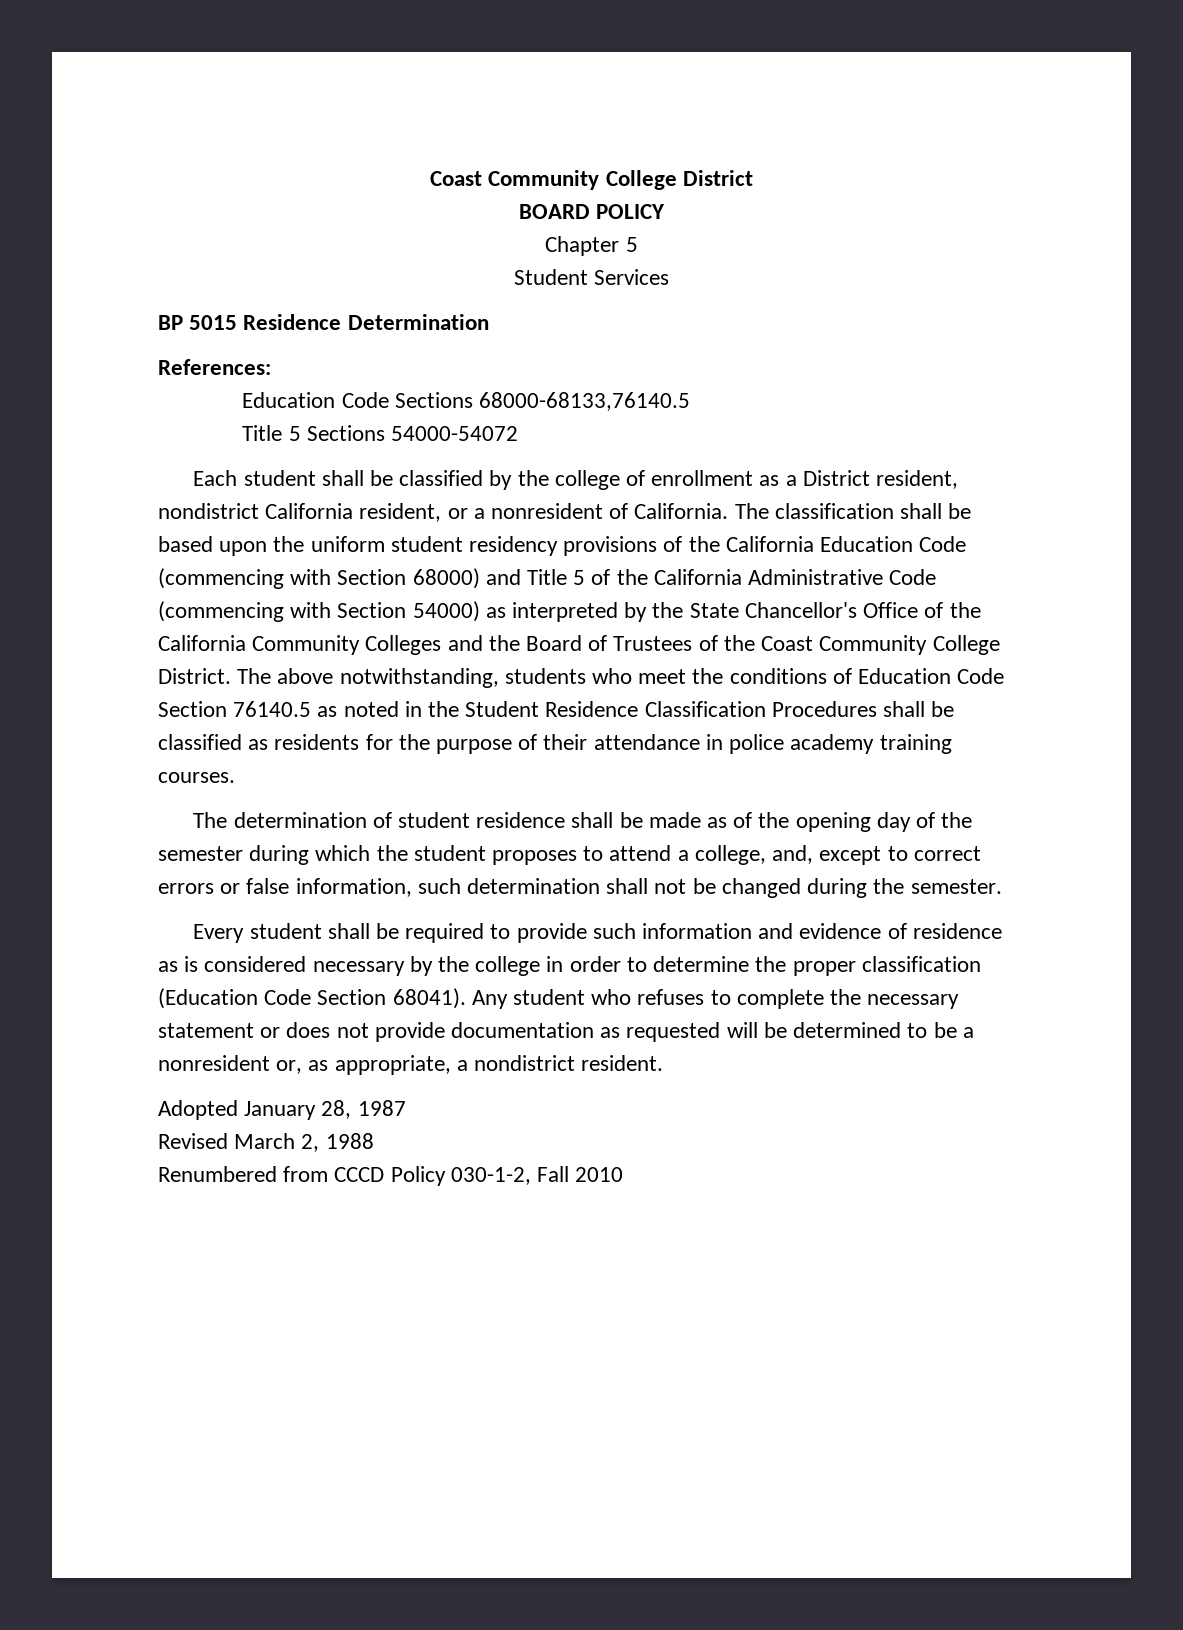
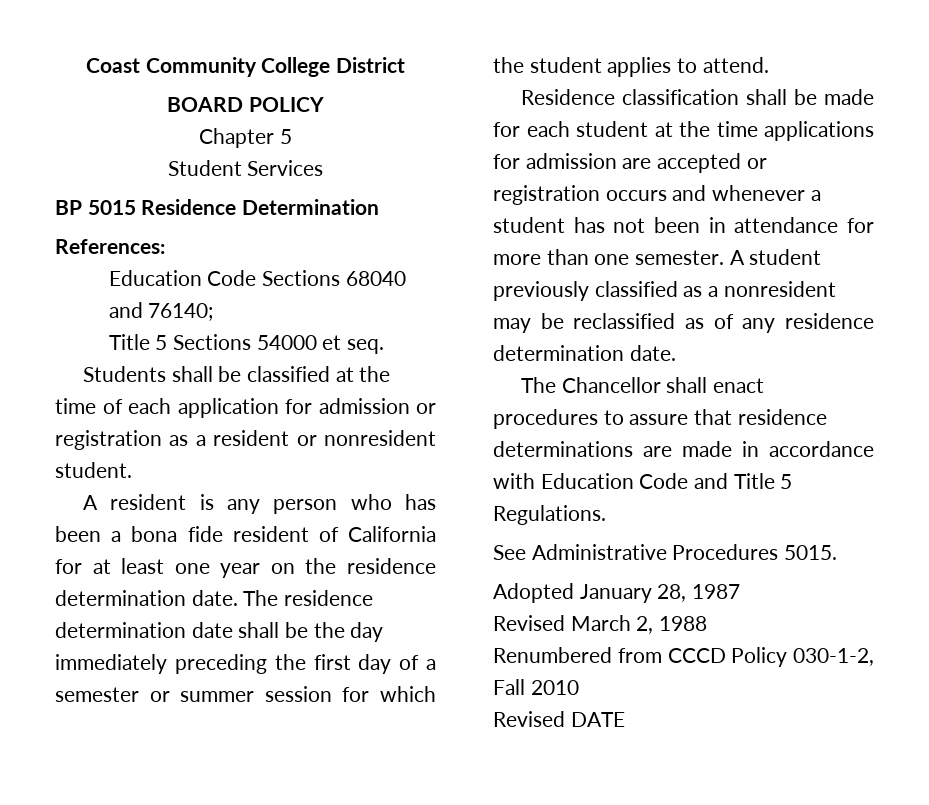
- Education Code Sections 68000-68133,76140.5
+ Education Code Sections 68040 and 76140;
- Title 5 Sections 54000-54072
- Each student shall be classified by the college of enrollment as a District resident, nondistrict California resident, or a nonresident of California. The classification shall be based upon the uniform student residency provisions of the California Education Code (commencing with Section 68000) and Title 5 of the California Administrative Code (commencing with Section 54000) as interpreted by the State Chancellor's Office of the California Community Colleges and the Board of Trustees of the Coast Community College District. The above notwithstanding, students who meet the conditions of Education Code Section 76140.5 as noted in the Student Residence Classification Procedures shall be classified as residents for the purpose of their attendance in police academy training courses.
- The determination of student residence shall be made as of the opening day of the semester during which the student proposes to attend a college, and, except to correct errors or false information, such determination shall not be changed during the semester.
- Every student shall be required to provide such information and evidence of residence as is considered necessary by the college in order to determine the proper classification (Education Code Section 68041). Any student who refuses to complete the necessary statement or does not provide documentation as requested will be determined to be a nonresident or, as appropriate, a nondistrict resident.
+ Title 5 Sections 54000 et seq.
+ Students shall be classified at the time of each application for admission or registration as a resident or nonresident student.
+ A resident is any person who has been a bona fide resident of California for at least one year on the residence determination date. The residence determination date shall be the day immediately preceding the first day of a semester or summer session for which the student applies to attend.
+ Residence classification shall be made for each student at the time applications for admission are accepted or registration occurs and whenever a student has not been in attendance for more than one semester. A student previously classified as a nonresident may be reclassified as of any residence determination date.
+ The Chancellor shall enact procedures to assure that residence determinations are made in accordance with Education Code and Title 5 Regulations.
+ See Administrative Procedures 5015.
+ Revised DATE

